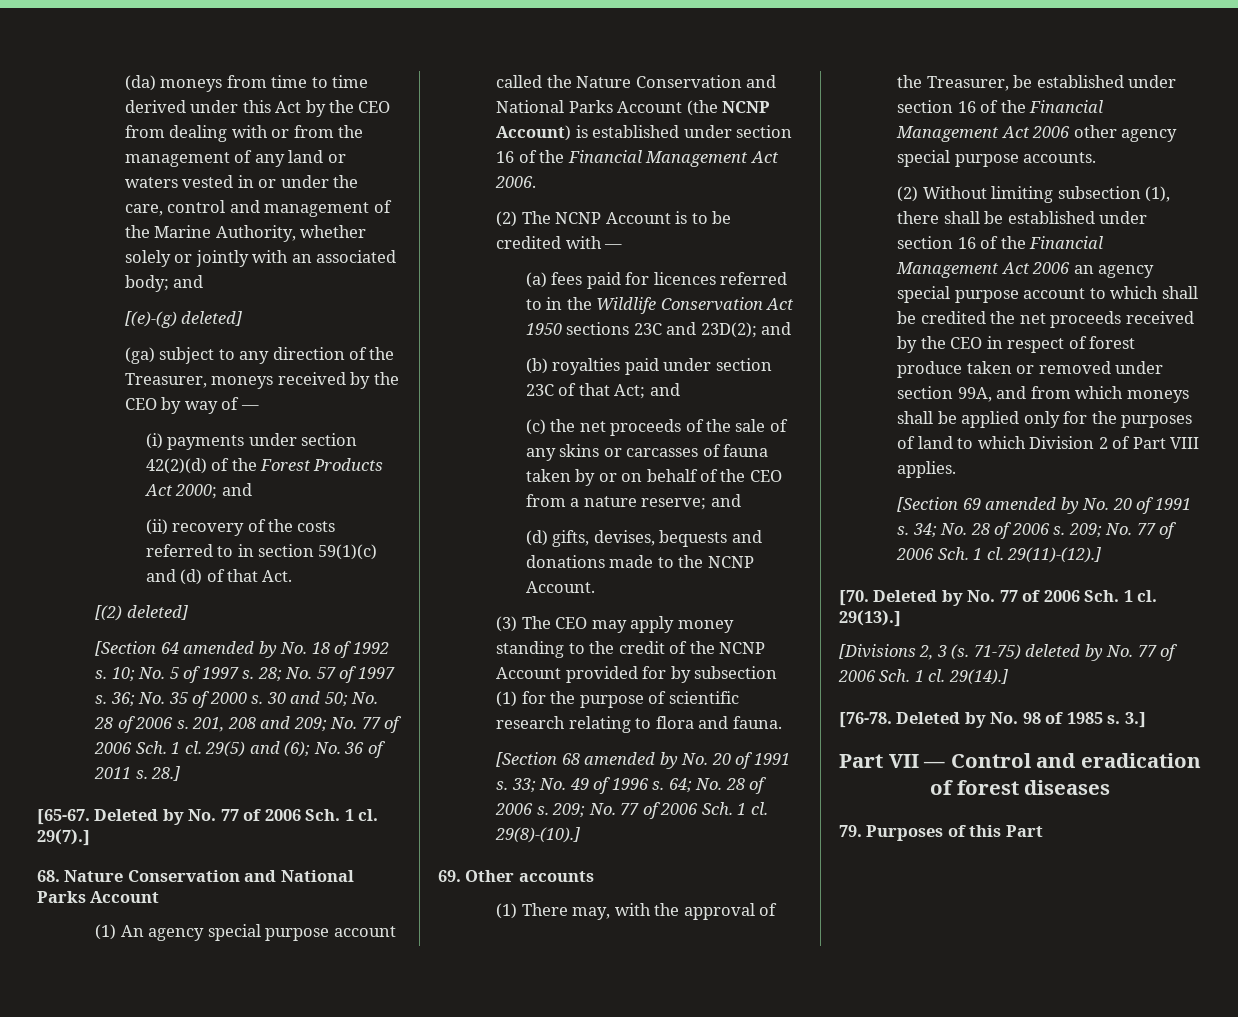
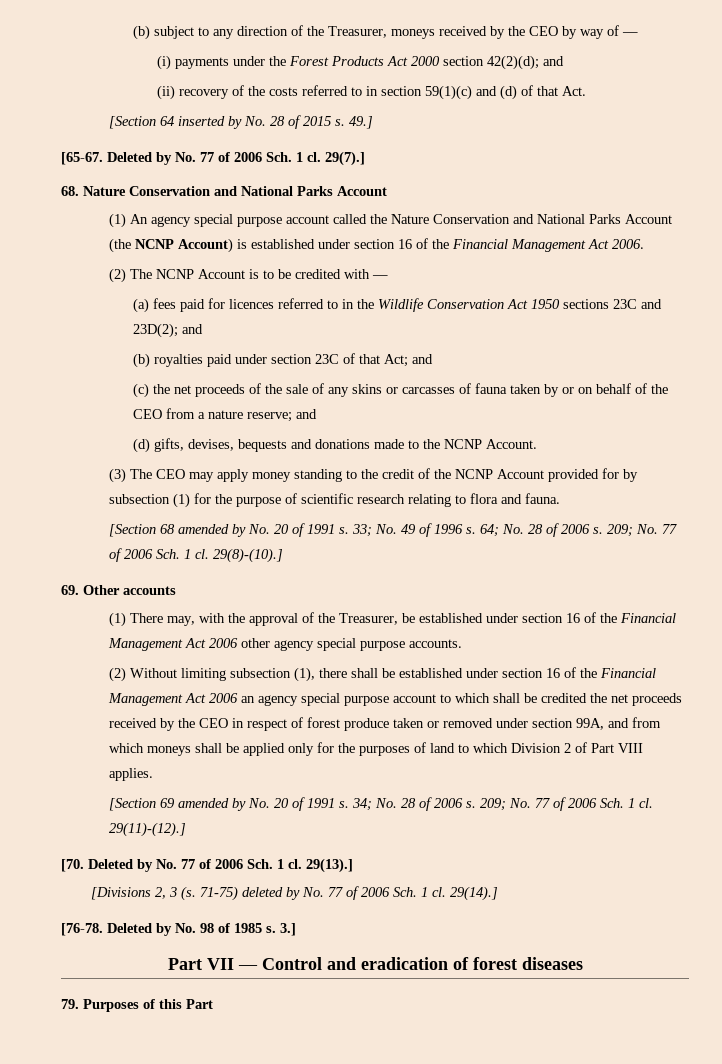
- (da) moneys from time to time derived under this Act by the CEO from dealing with or from the management of any land or waters vested in or under the care, control and management of the Marine Authority, whether solely or jointly with an associated body; and
- [(e)-(g) deleted]
- (ga) subject to any direction of the Treasurer, moneys received by the CEO by way of —
+ (b) subject to any direction of the Treasurer, moneys received by the CEO by way of —
- (i) payments under section 42(2)(d) of the Forest Products Act 2000; and
+ (i) payments under the Forest Products Act 2000 section 42(2)(d); and
- [(2) deleted]
- [Section 64 amended by No. 18 of 1992 s. 10; No. 5 of 1997 s. 28; No. 57 of 1997 s. 36; No. 35 of 2000 s. 30 and 50; No. 28 of 2006 s. 201, 208 and 209; No. 77 of 2006 Sch. 1 cl. 29(5) and (6); No. 36 of 2011 s. 28.]
+ [Section 64 inserted by No. 28 of 2015 s. 49.]

